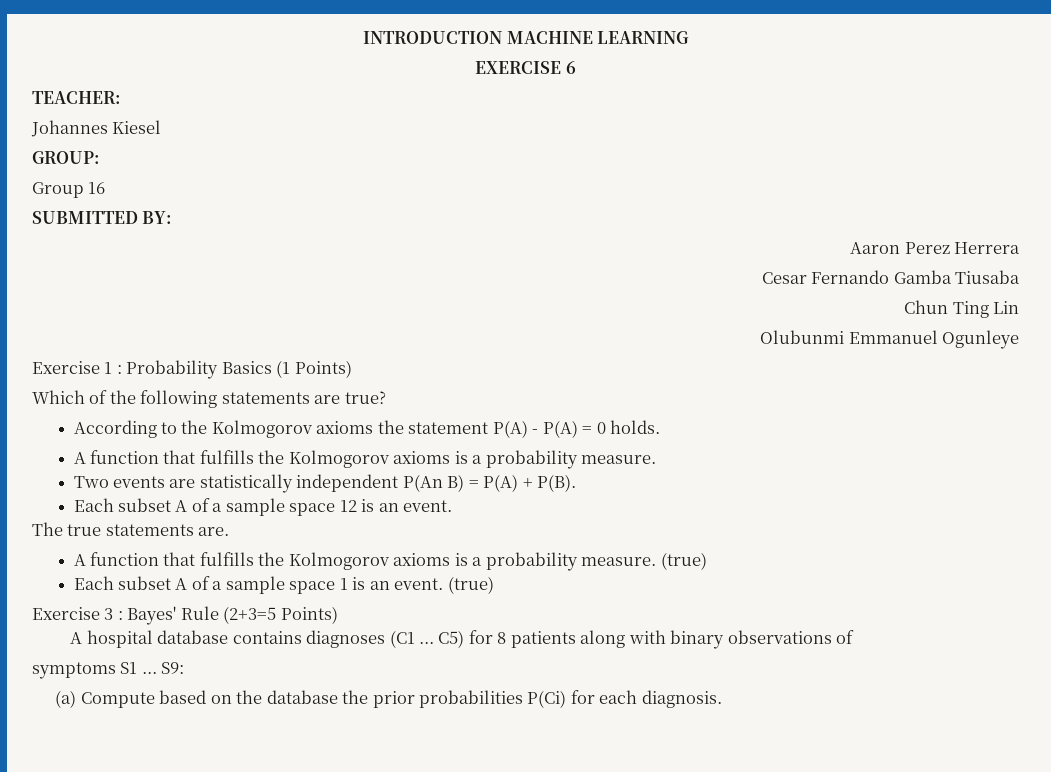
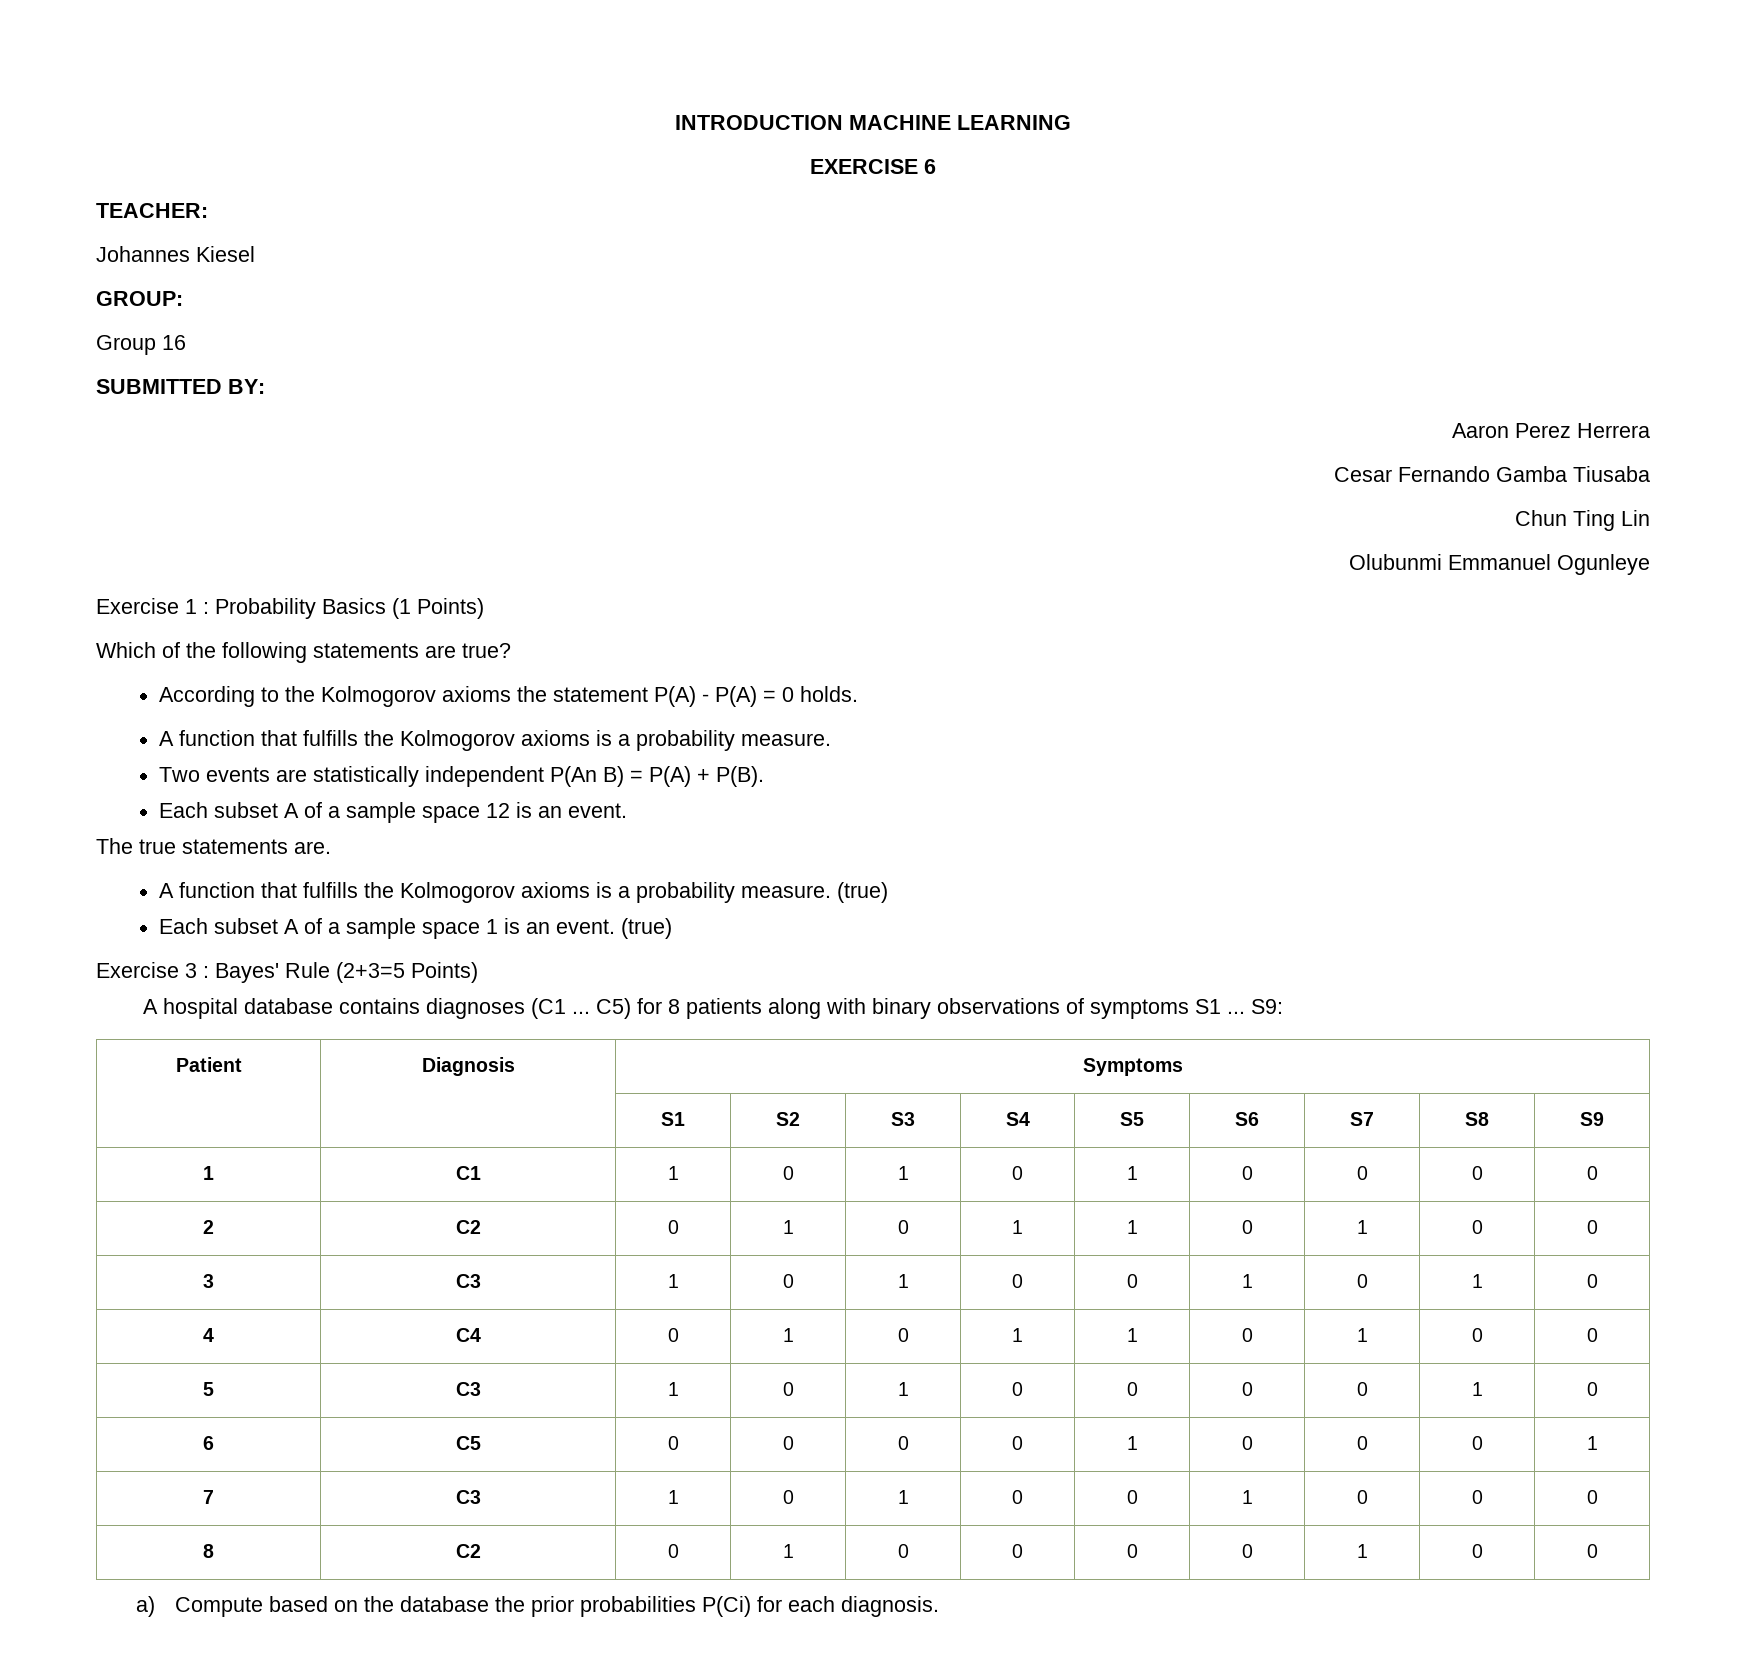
- C5) for 8 patients along with binary observations of
- symptoms S1 ...
+ C5) for 8 patients along with binary observations of symptoms S1 ...
- (a) Compute based on the database the prior probabilities P(Ci) for each diagnosis.
+ Patient | Diagnosis | Symptoms
+ | | S1 | S2 | S3 | S4 | S5 | S6 | S7 | S8 | S9
+ 1 | C1 | 1 | 0 | 1 | 0 | 1 | 0 | 0 | 0 | 0
+ 2 | C2 | 0 | 1 | 0 | 1 | 1 | 0 | 1 | 0 | 0
+ 3 | C3 | 1 | 0 | 1 | 0 | 0 | 1 | 0 | 1 | 0
+ 4 | C4 | 0 | 1 | 0 | 1 | 1 | 0 | 1 | 0 | 0
+ 5 | C3 | 1 | 0 | 1 | 0 | 0 | 0 | 0 | 1 | 0
+ 6 | C5 | 0 | 0 | 0 | 0 | 1 | 0 | 0 | 0 | 1
+ 7 | C3 | 1 | 0 | 1 | 0 | 0 | 1 | 0 | 0 | 0
+ 8 | C2 | 0 | 1 | 0 | 0 | 0 | 0 | 1 | 0 | 0
+ a) Compute based on the database the prior probabilities P(Ci) for each diagnosis.

